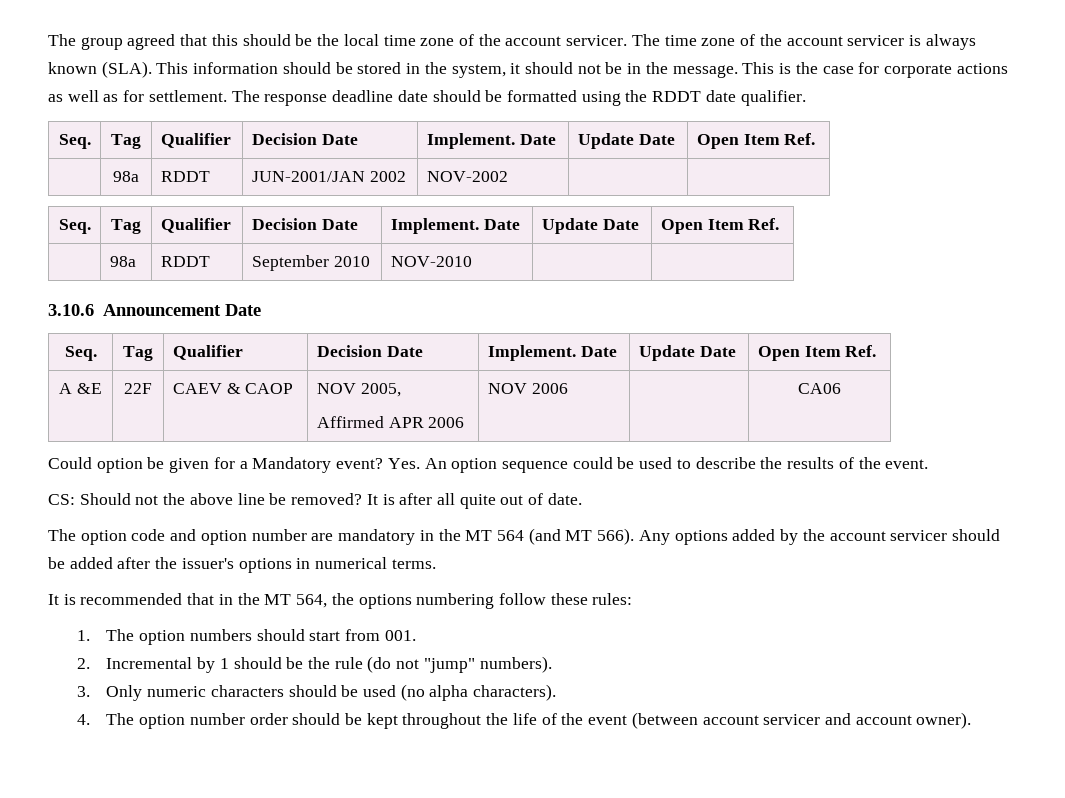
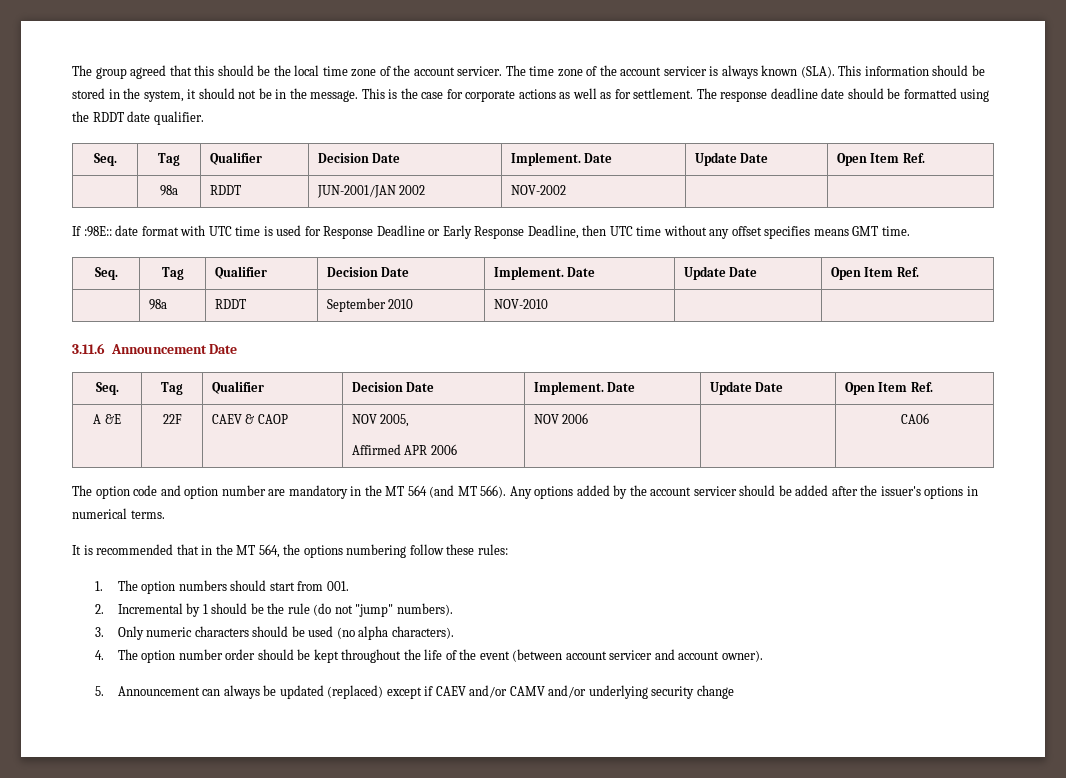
+ If :98E:: date format with UTC time is used for Response Deadline or Early Response Deadline, then UTC time without any offset specifies means GMT time.
- 3.10.6 Announcement Date
+ 3.11.6 Announcement Date
- Could option be given for a Mandatory event? Yes. An option sequence could be used to describe the results of the event.
- CS: Should not the above line be removed? It is after all quite out of date.
+ 5. Announcement can always be updated (replaced) except if CAEV and/or CAMV and/or underlying security change

